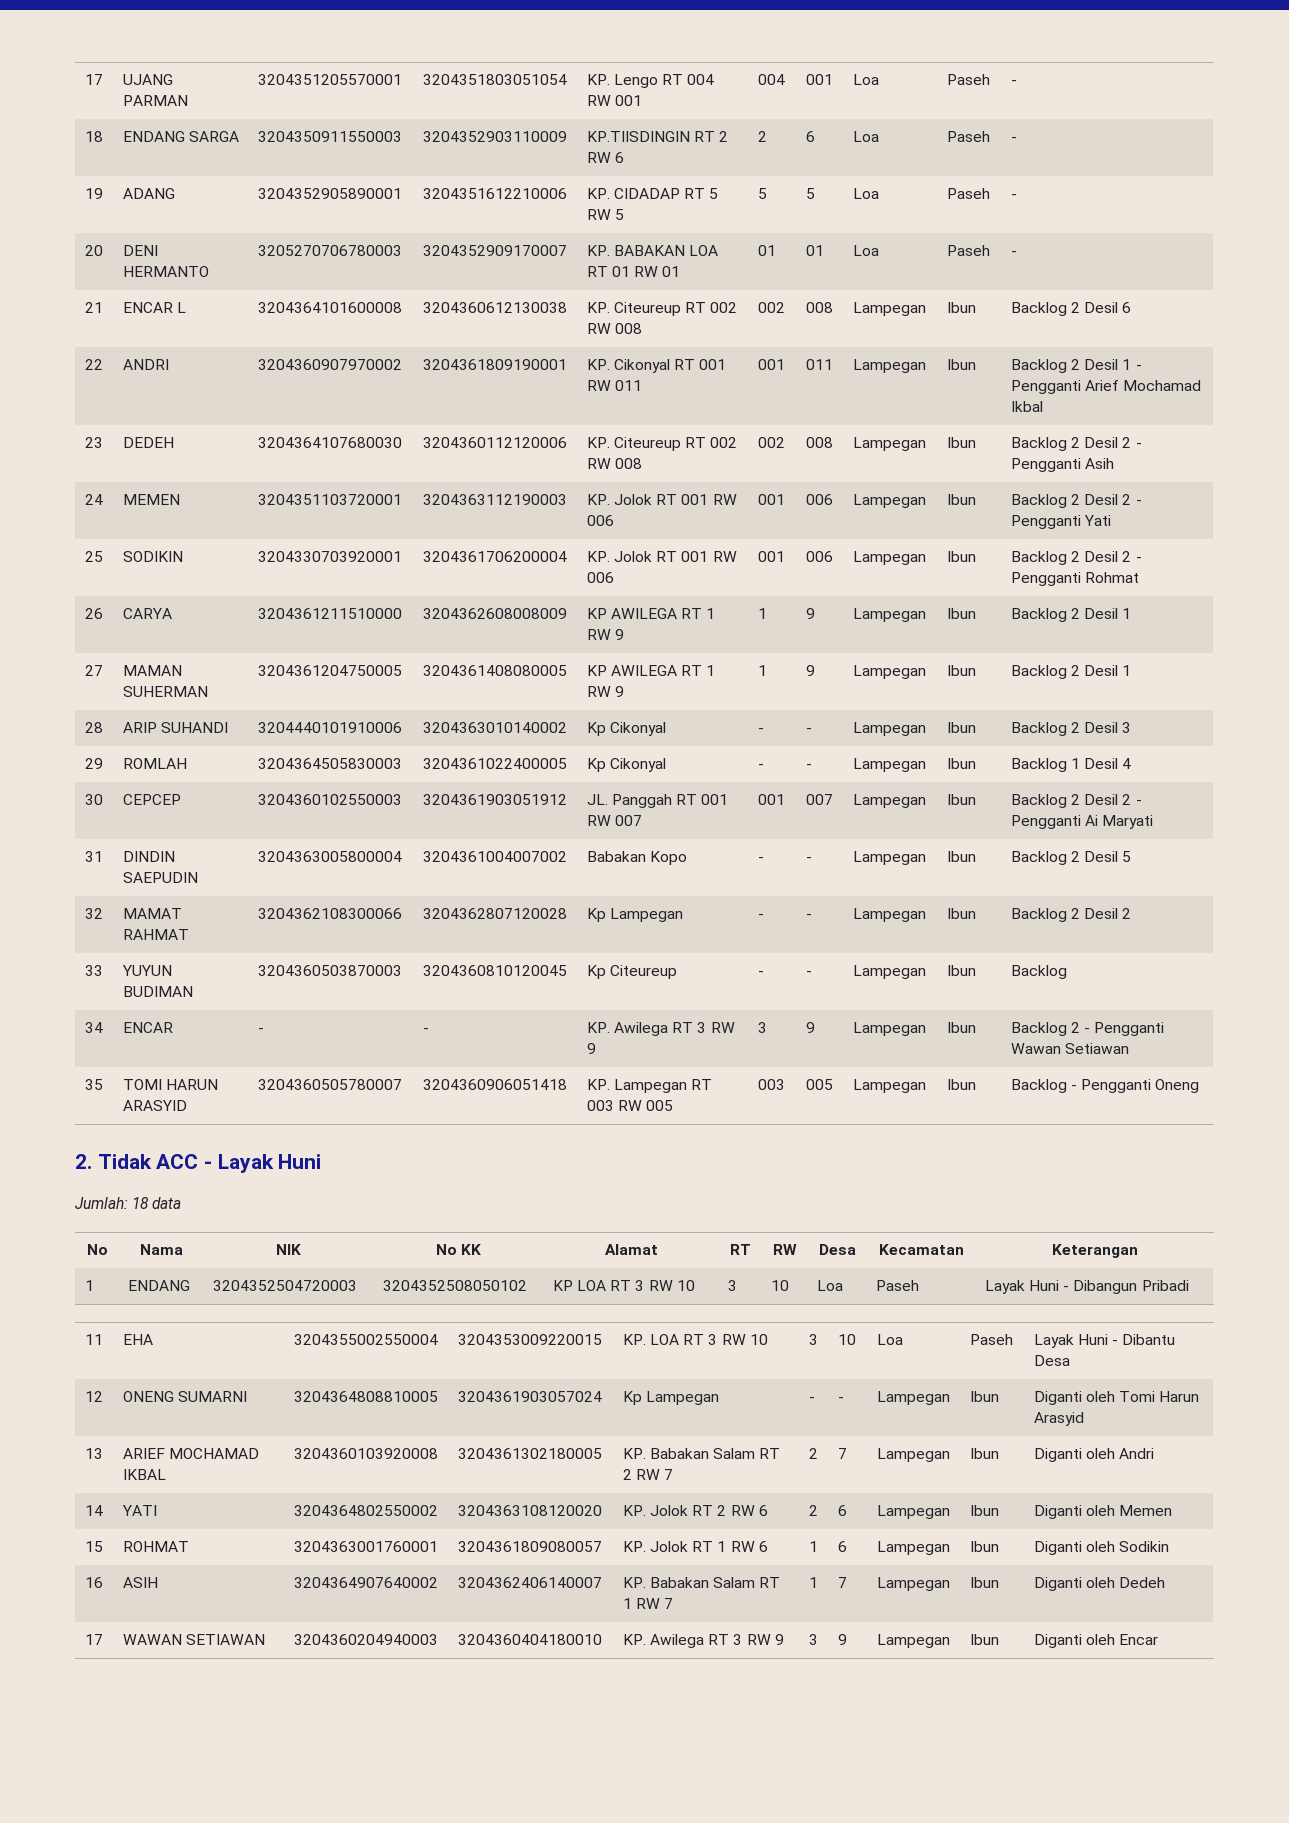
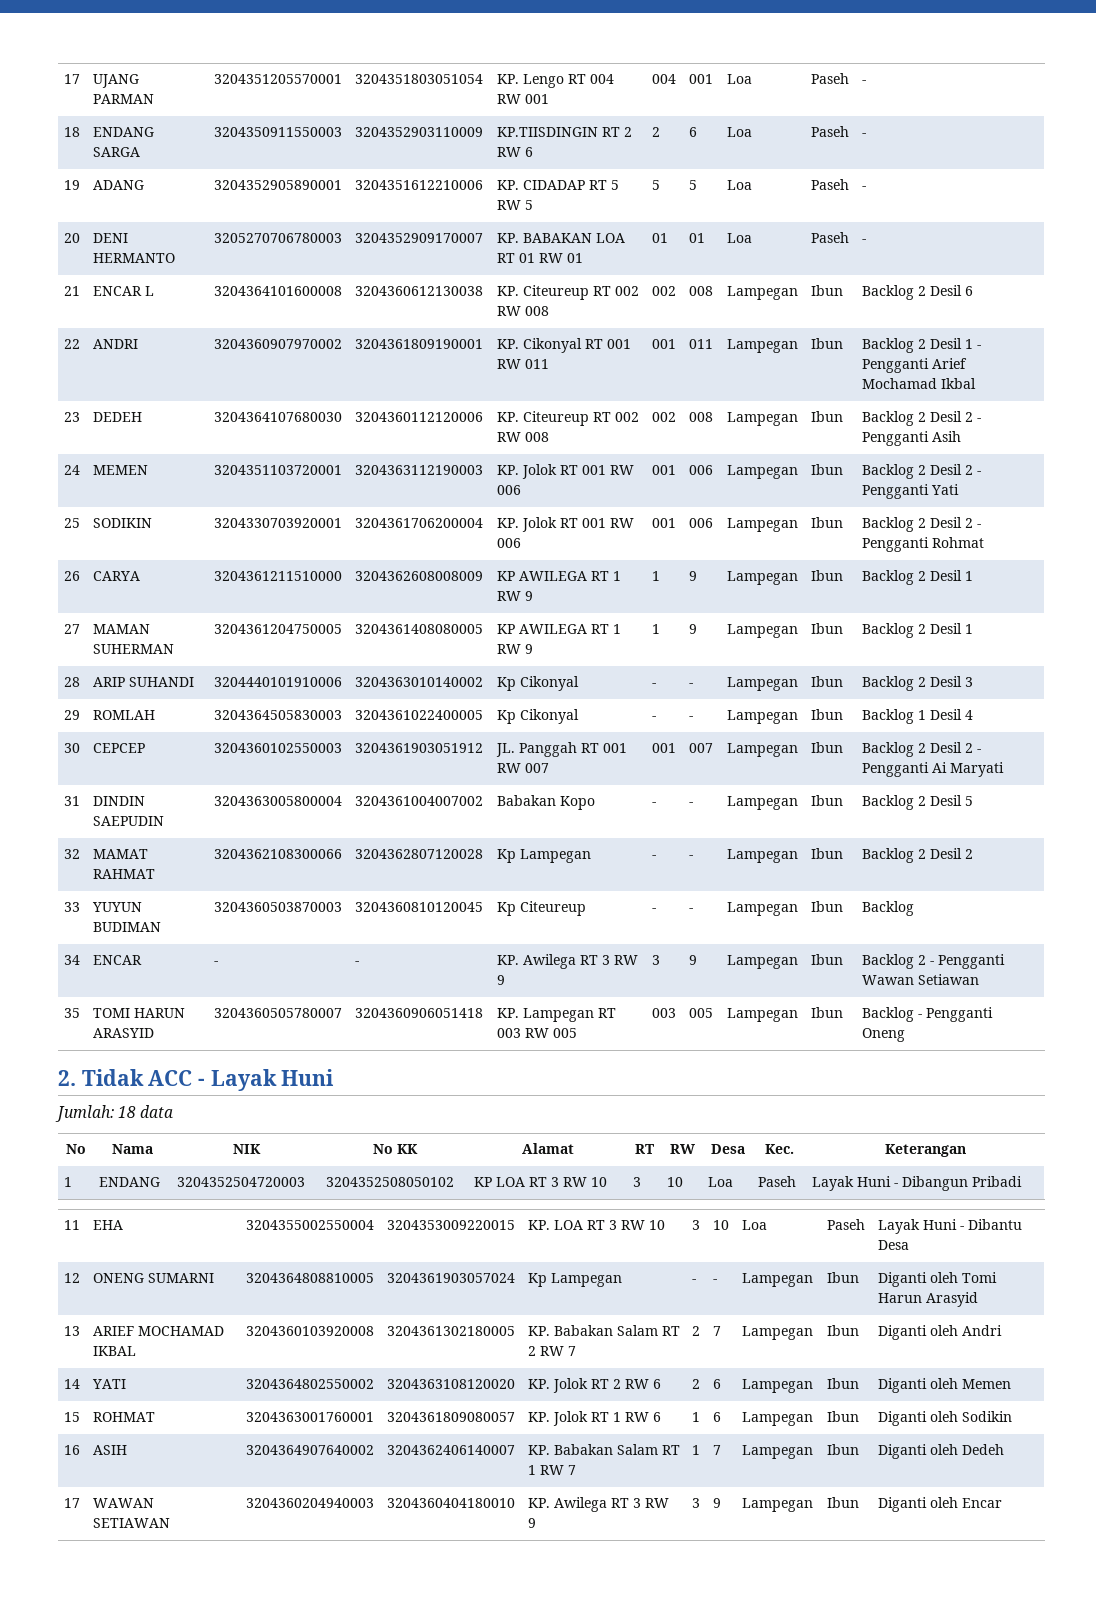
- No | Nama | NIK | No KK | Alamat | RT | RW | Desa | Kecamatan | Keterangan
+ No | Nama | NIK | No KK | Alamat | RT | RW | Desa | Kec. | Keterangan

